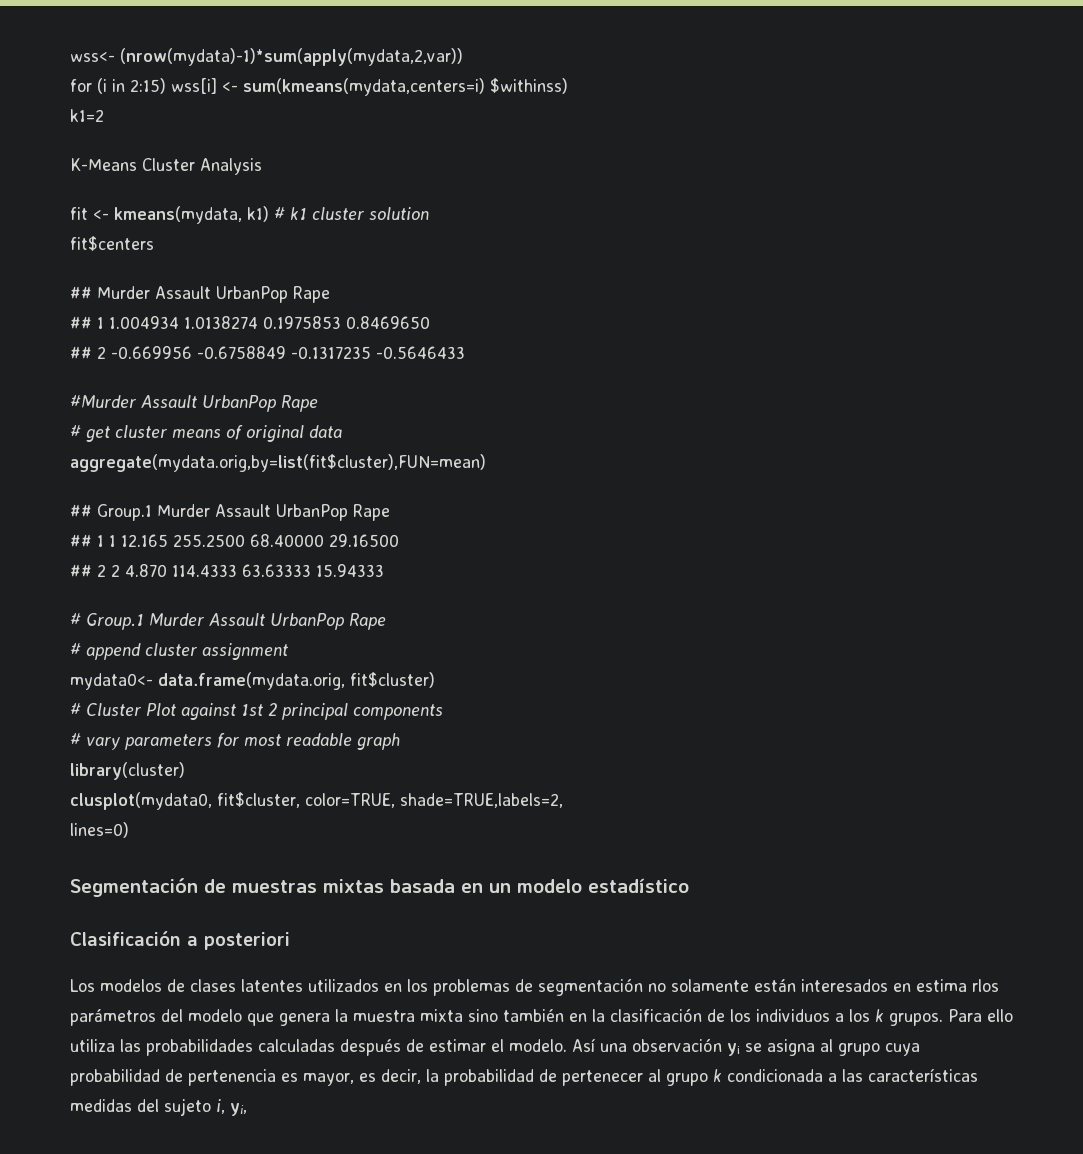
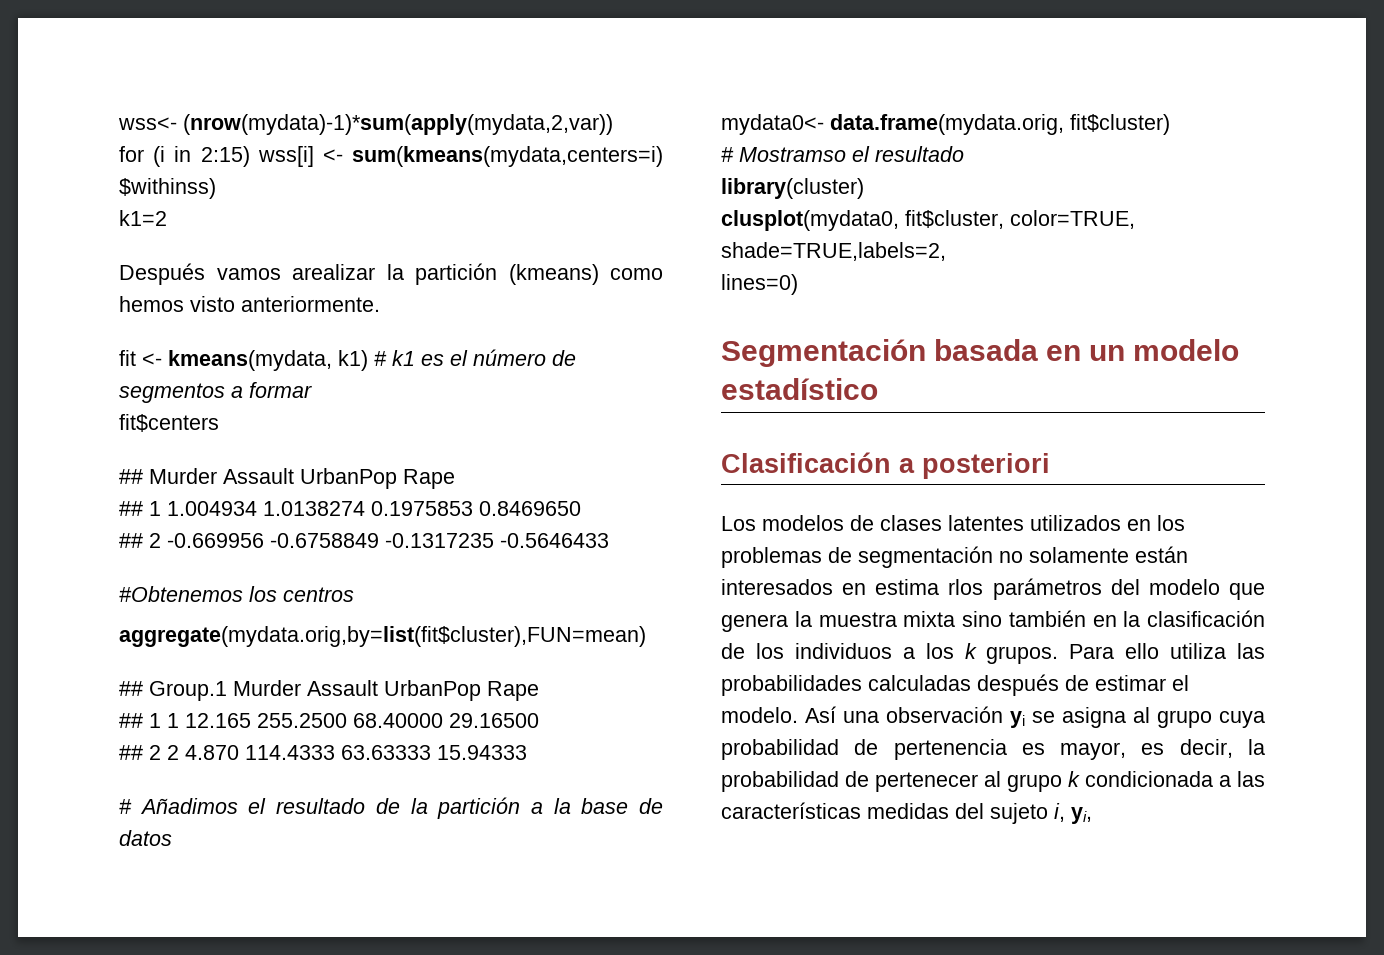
- K-Means Cluster Analysis
+ Después vamos arealizar la partición (kmeans) como hemos visto anteriormente.
- fit <- kmeans(mydata, k1) # k1 cluster solution
+ fit <- kmeans(mydata, k1) # k1 es el número de segmentos a formar
- #Murder Assault UrbanPop Rape
- # get cluster means of original data
+ #Obtenemos los centros
- # Group.1 Murder Assault UrbanPop Rape
- # append cluster assignment
+ # Añadimos el resultado de la partición a la base de datos
  mydata0<- data.frame(mydata.orig, fit$cluster)
- # Cluster Plot against 1st 2 principal components
- # vary parameters for most readable graph
+ # Mostramso el resultado
- Segmentación de muestras mixtas basada en un modelo estadístico
+ Segmentación basada en un modelo estadístico

